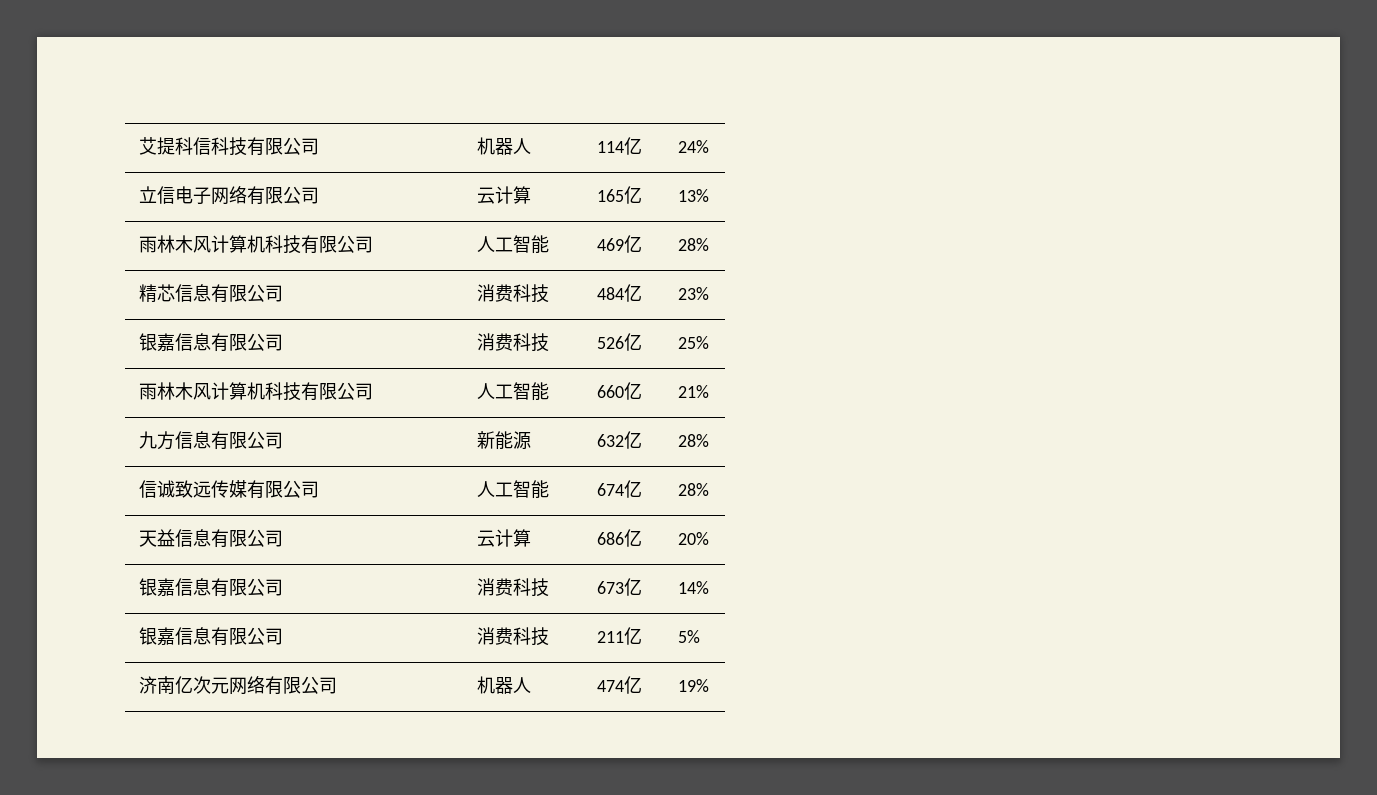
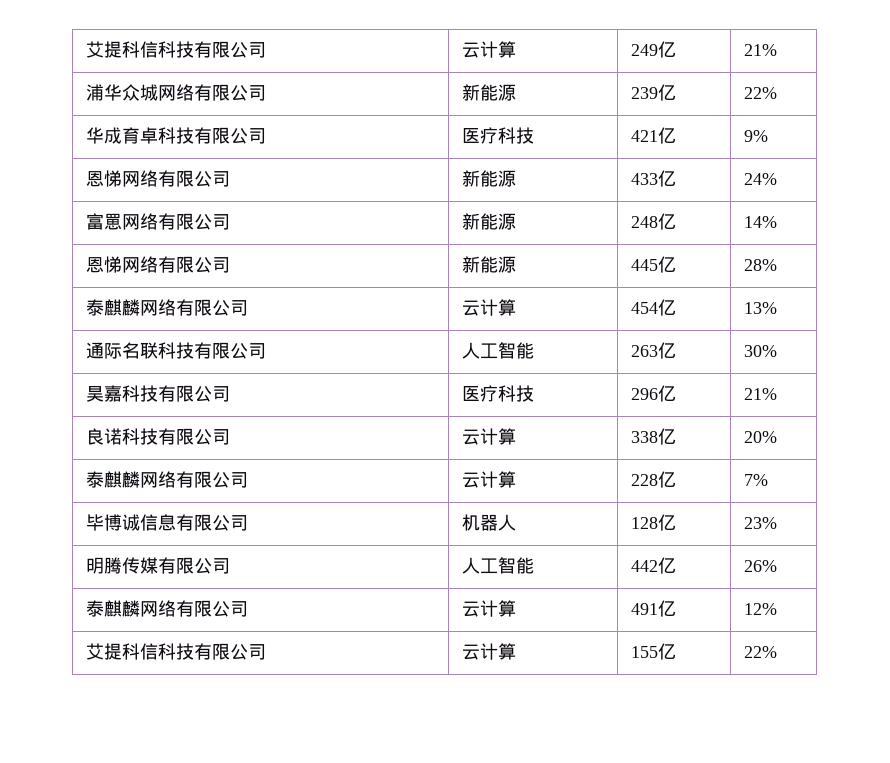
- 艾提科信科技有限公司 | 机器人 | 114亿 | 24%
- 立信电子网络有限公司 | 云计算 | 165亿 | 13%
+ 艾提科信科技有限公司 | 云计算 | 249亿 | 21%
+ 浦华众城网络有限公司 | 新能源 | 239亿 | 22%
+ 华成育卓科技有限公司 | 医疗科技 | 421亿 | 9%
+ 恩悌网络有限公司 | 新能源 | 433亿 | 24%
+ 富罳网络有限公司 | 新能源 | 248亿 | 14%
+ 恩悌网络有限公司 | 新能源 | 445亿 | 28%
+ 泰麒麟网络有限公司 | 云计算 | 454亿 | 13%
- 雨林木风计算机科技有限公司 | 人工智能 | 469亿 | 28%
- 精芯信息有限公司 | 消费科技 | 484亿 | 23%
+ 通际名联科技有限公司 | 人工智能 | 263亿 | 30%
+ 昊嘉科技有限公司 | 医疗科技 | 296亿 | 21%
+ 良诺科技有限公司 | 云计算 | 338亿 | 20%
+ 泰麒麟网络有限公司 | 云计算 | 228亿 | 7%
+ 毕博诚信息有限公司 | 机器人 | 128亿 | 23%
- 银嘉信息有限公司 | 消费科技 | 526亿 | 25%
- 雨林木风计算机科技有限公司 | 人工智能 | 660亿 | 21%
- 九方信息有限公司 | 新能源 | 632亿 | 28%
- 信诚致远传媒有限公司 | 人工智能 | 674亿 | 28%
- 天益信息有限公司 | 云计算 | 686亿 | 20%
- 银嘉信息有限公司 | 消费科技 | 673亿 | 14%
- 银嘉信息有限公司 | 消费科技 | 211亿 | 5%
- 济南亿次元网络有限公司 | 机器人 | 474亿 | 19%
+ 明腾传媒有限公司 | 人工智能 | 442亿 | 26%
+ 泰麒麟网络有限公司 | 云计算 | 491亿 | 12%
+ 艾提科信科技有限公司 | 云计算 | 155亿 | 22%

